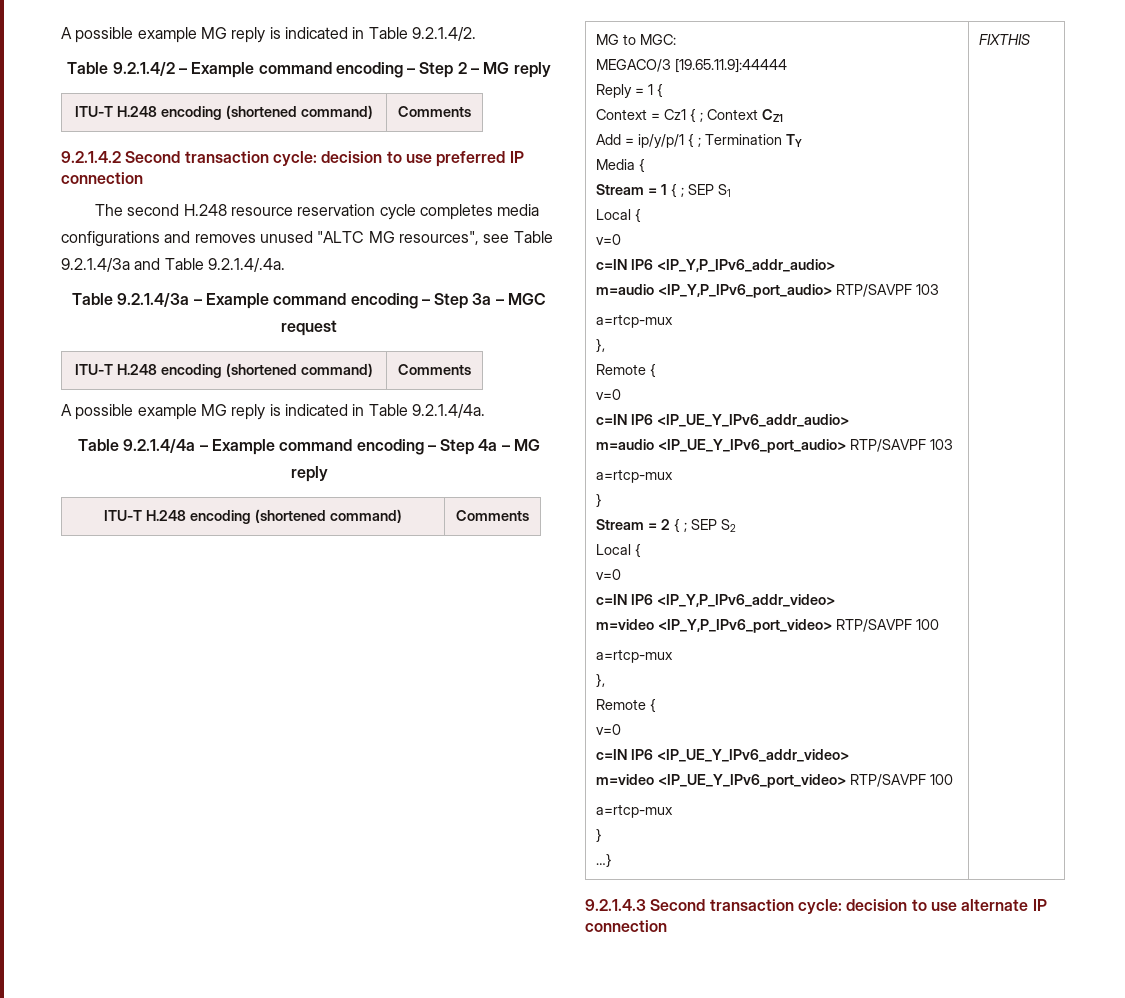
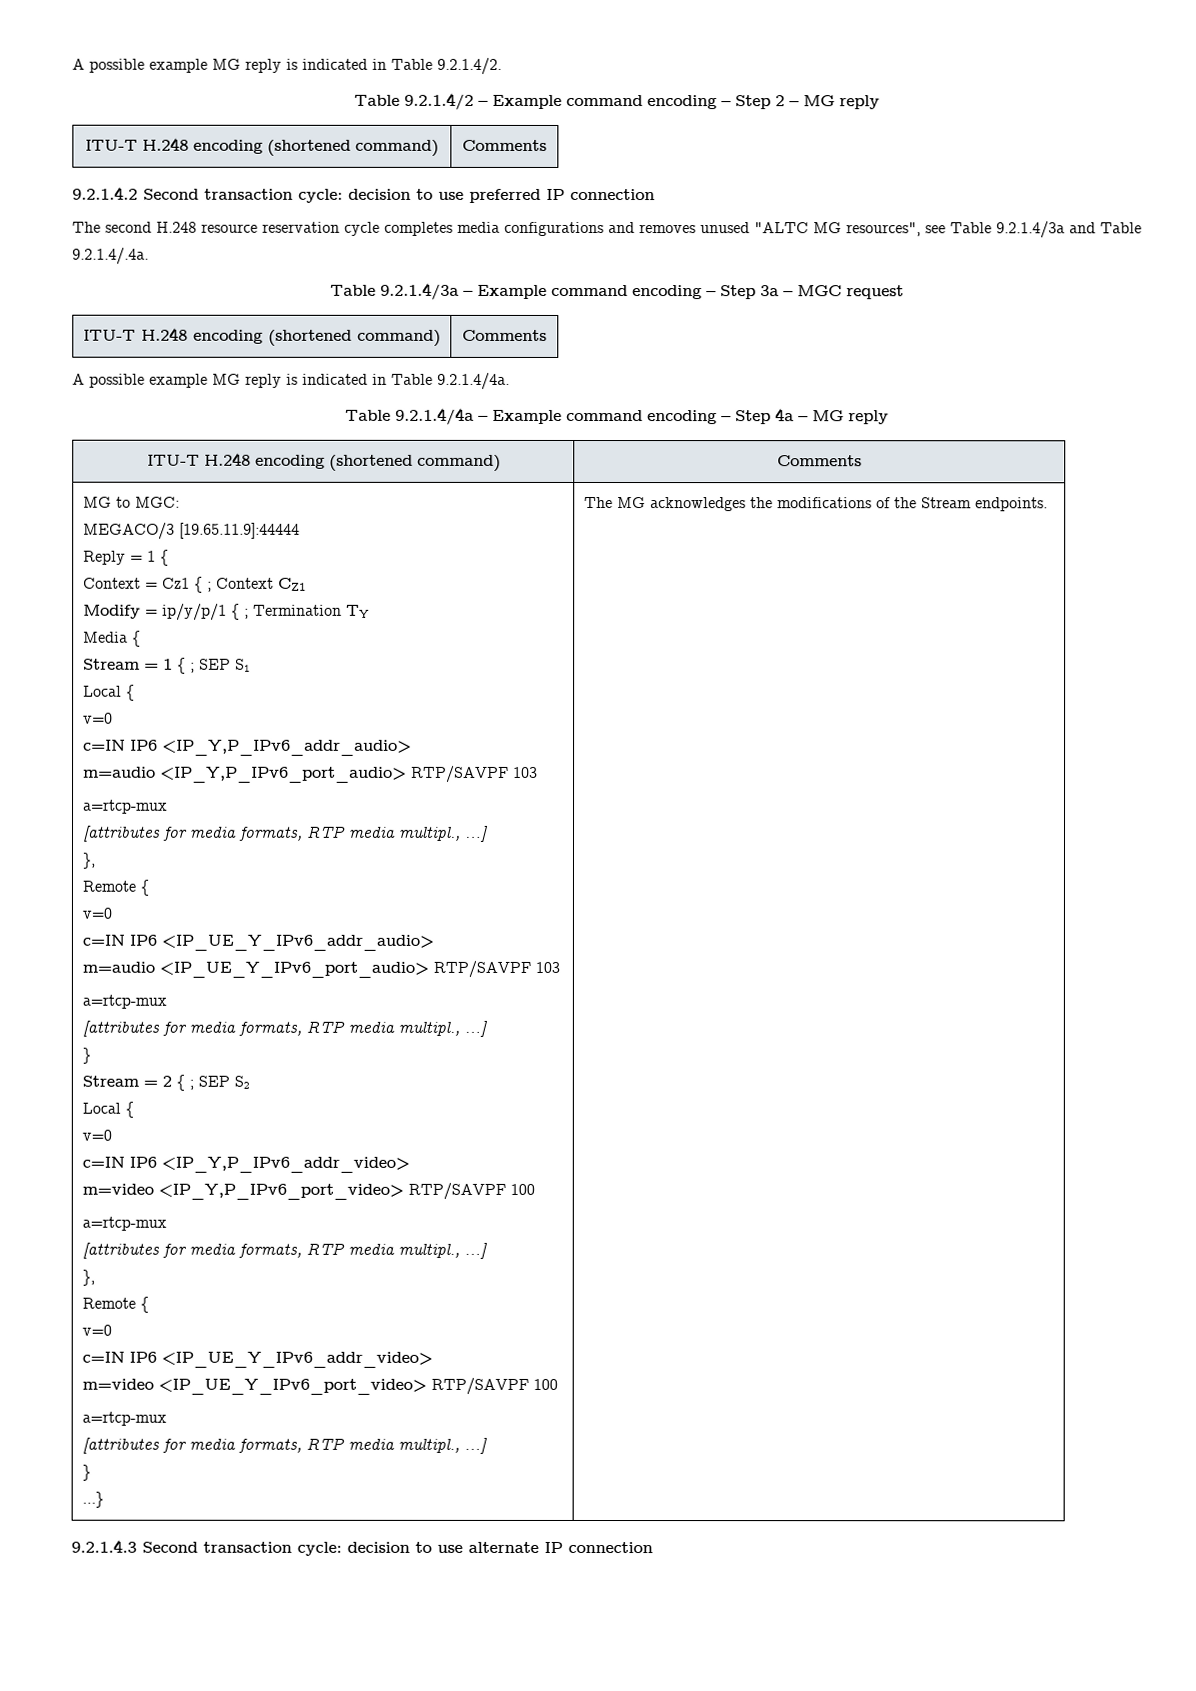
- Add = ip/y/p/1 { ; Termination TY
+ Modify = ip/y/p/1 { ; Termination TY
  m=audio <IP_Y,P_IPv6_port_audio> RTP/SAVPF 103
  a=rtcp-mux
+ [attributes for media formats, RTP media multipl., …]
  m=audio <IP_UE_Y_IPv6_port_audio> RTP/SAVPF 103
  a=rtcp-mux
+ [attributes for media formats, RTP media multipl., …]
  m=video <IP_Y,P_IPv6_port_video> RTP/SAVPF 100
  a=rtcp-mux
+ [attributes for media formats, RTP media multipl., …]
  m=video <IP_UE_Y_IPv6_port_video> RTP/SAVPF 100
  a=rtcp-mux
+ [attributes for media formats, RTP media multipl., …]
  }
- …} | FIXTHIS
+ …} | The MG acknowledges the modifications of the Stream endpoints.

